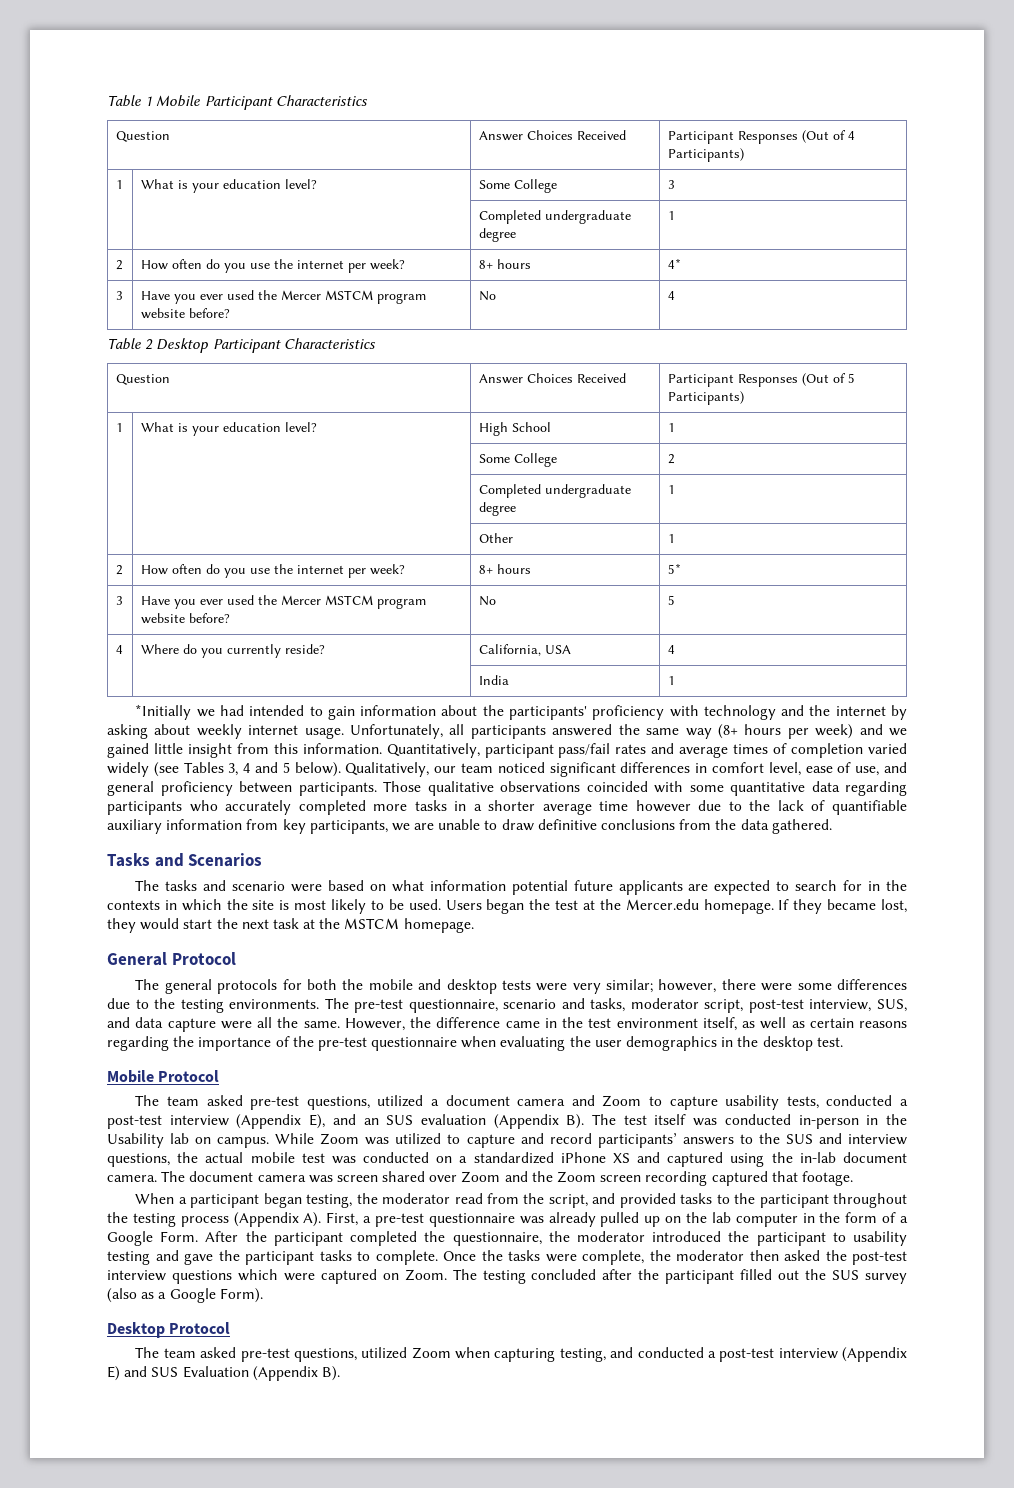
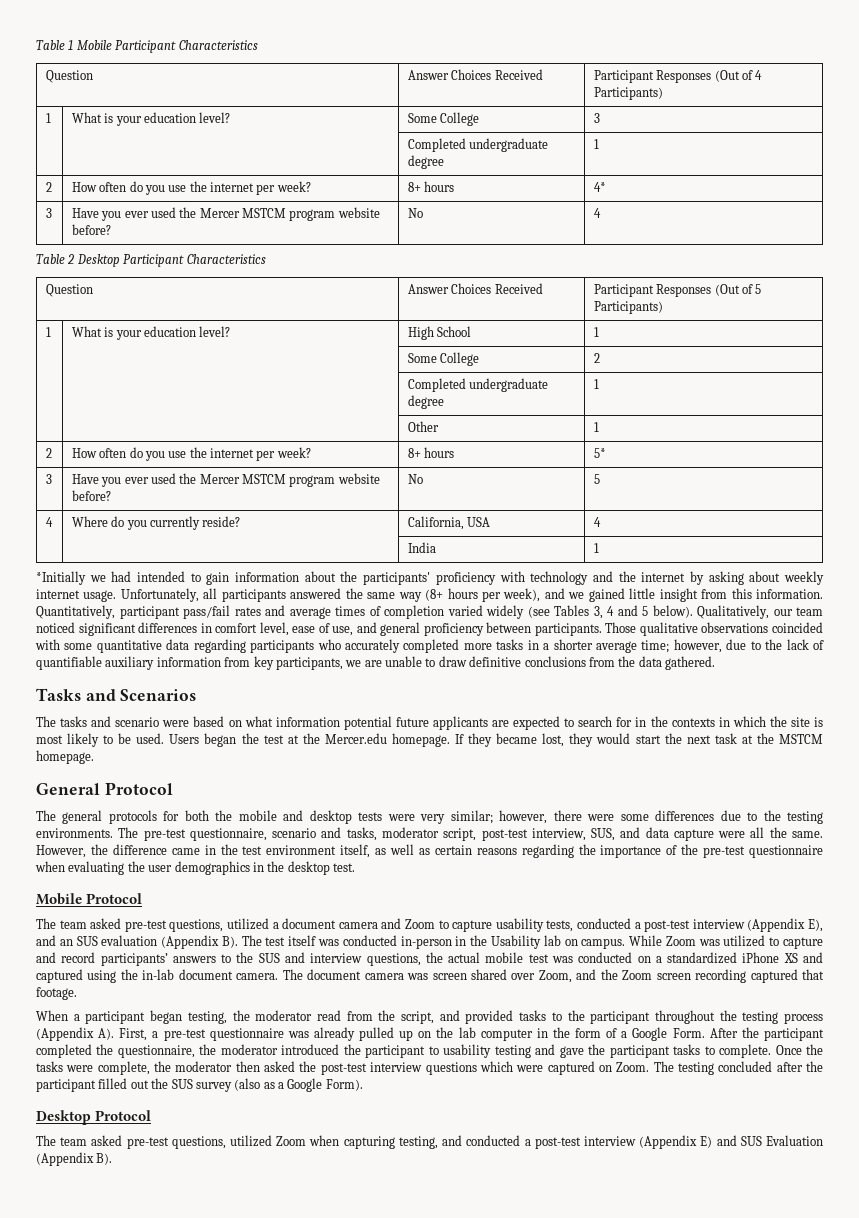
- Unfortunately, all participants answered the same way (8+ hours per week) and we gained little insight from this information.
+ Unfortunately, all participants answered the same way (8+ hours per week), and we gained little insight from this information.
- Those qualitative observations coincided with some quantitative data regarding participants who accurately completed more tasks in a shorter average time however due to the lack of quantifiable auxiliary information from key participants, we are unable to draw definitive conclusions from the data gathered.
+ Those qualitative observations coincided with some quantitative data regarding participants who accurately completed more tasks in a shorter average time; however, due to the lack of quantifiable auxiliary information from key participants, we are unable to draw definitive conclusions from the data gathered.
- The document camera was screen shared over Zoom and the Zoom screen recording captured that footage.
+ The document camera was screen shared over Zoom, and the Zoom screen recording captured that footage.

